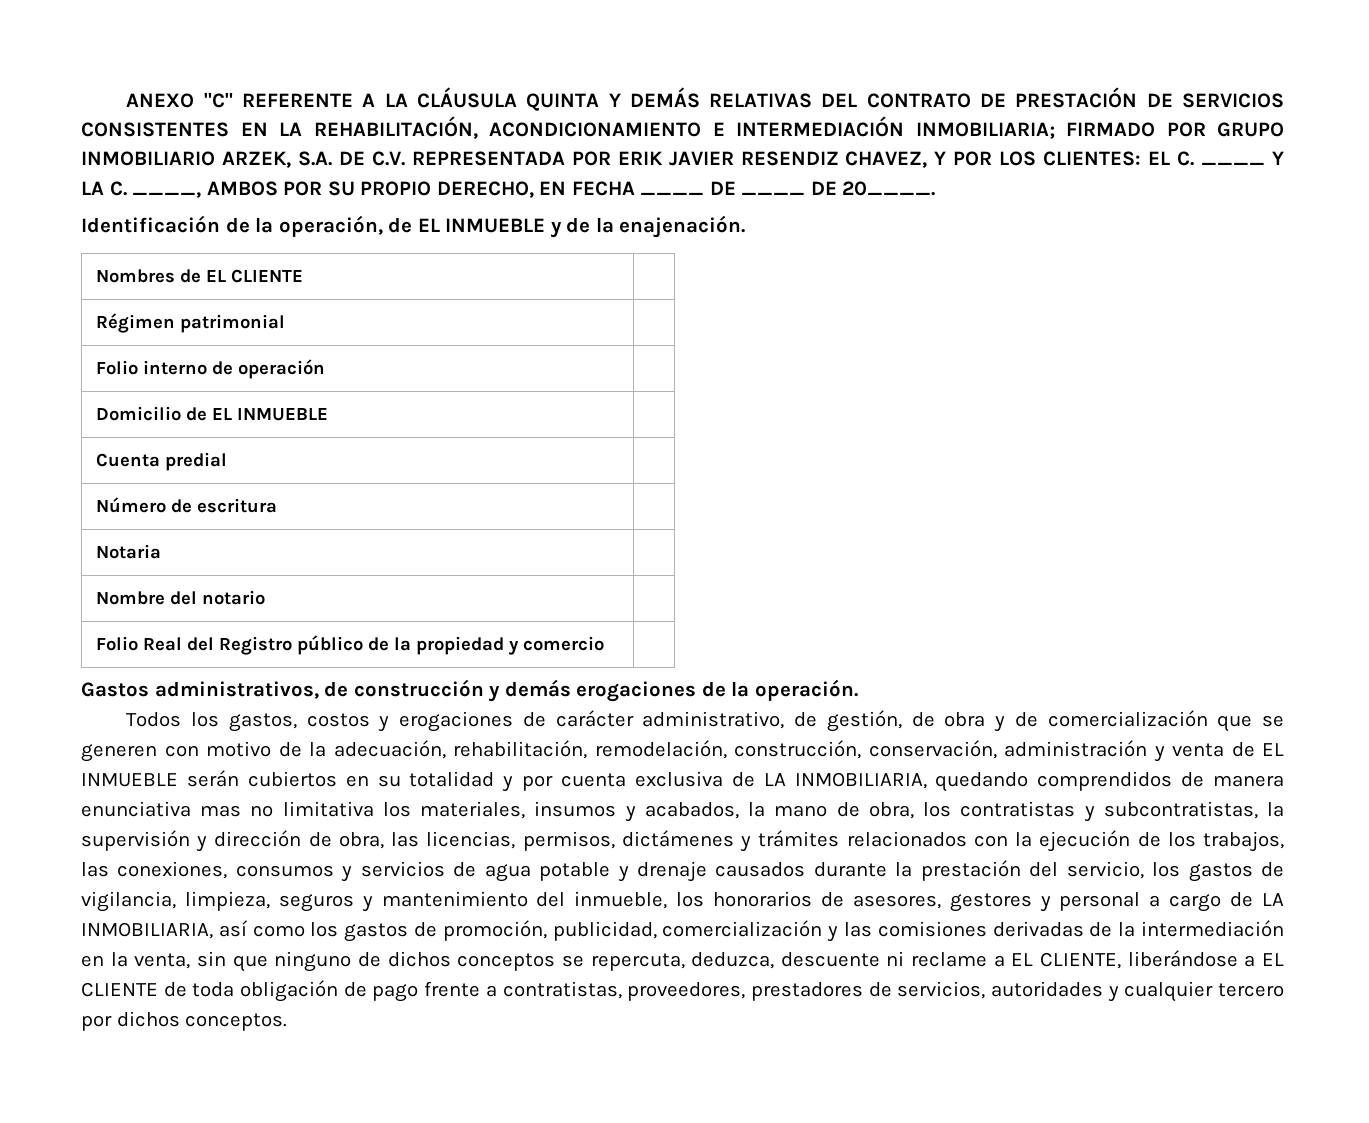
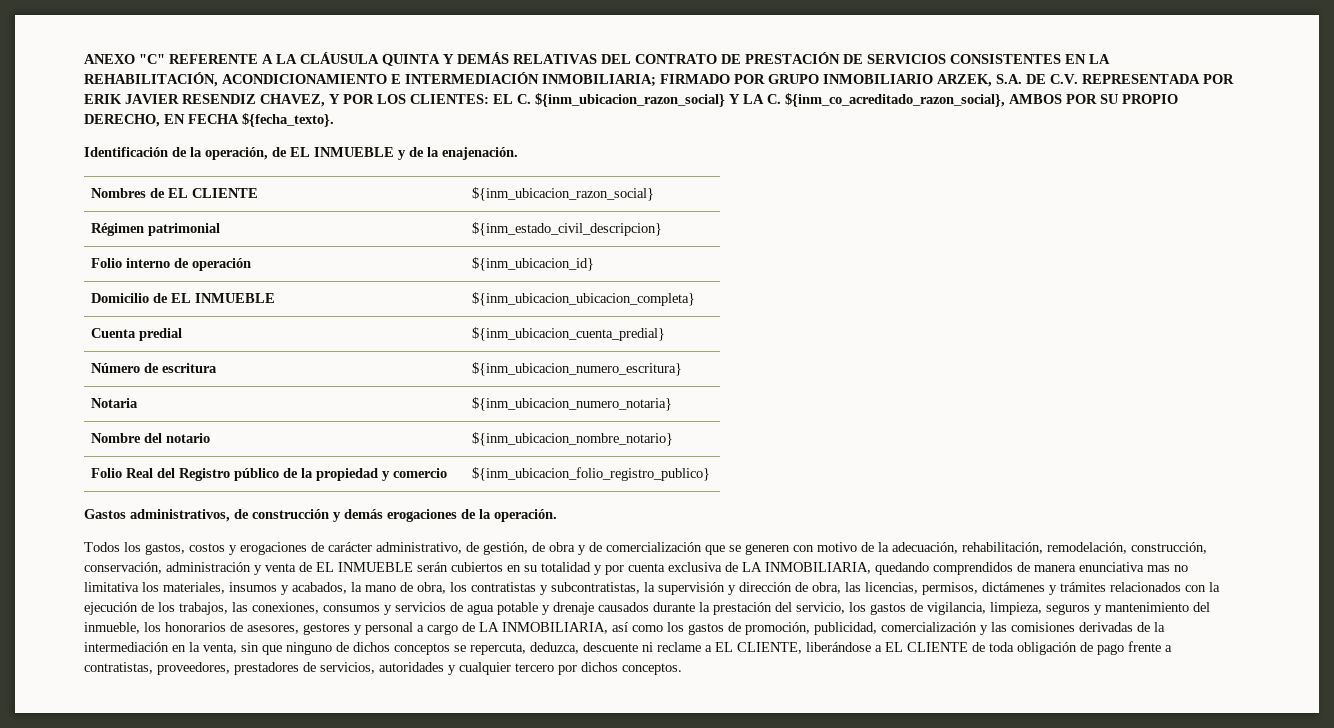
- ANEXO "C" REFERENTE A LA CLÁUSULA QUINTA Y DEMÁS RELATIVAS DEL CONTRATO DE PRESTACIÓN DE SERVICIOS CONSISTENTES EN LA REHABILITACIÓN, ACONDICIONAMIENTO E INTERMEDIACIÓN INMOBILIARIA; FIRMADO POR GRUPO INMOBILIARIO ARZEK, S.A. DE C.V. REPRESENTADA POR ERIK JAVIER RESENDIZ CHAVEZ, Y POR LOS CLIENTES: EL C. ____ Y LA C. ____, AMBOS POR SU PROPIO DERECHO, EN FECHA ____ DE ____ DE 20____.
+ ANEXO "C" REFERENTE A LA CLÁUSULA QUINTA Y DEMÁS RELATIVAS DEL CONTRATO DE PRESTACIÓN DE SERVICIOS CONSISTENTES EN LA REHABILITACIÓN, ACONDICIONAMIENTO E INTERMEDIACIÓN INMOBILIARIA; FIRMADO POR GRUPO INMOBILIARIO ARZEK, S.A. DE C.V. REPRESENTADA POR ERIK JAVIER RESENDIZ CHAVEZ, Y POR LOS CLIENTES: EL C. ${inm_ubicacion_razon_social} Y LA C. ${inm_co_acreditado_razon_social}, AMBOS POR SU PROPIO DERECHO, EN FECHA ${fecha_texto}.
- Nombres de EL CLIENTE |
+ Nombres de EL CLIENTE | ${inm_ubicacion_razon_social}
- Régimen patrimonial |
+ Régimen patrimonial | ${inm_estado_civil_descripcion}
- Folio interno de operación |
+ Folio interno de operación | ${inm_ubicacion_id}
- Domicilio de EL INMUEBLE |
+ Domicilio de EL INMUEBLE | ${inm_ubicacion_ubicacion_completa}
- Cuenta predial |
+ Cuenta predial | ${inm_ubicacion_cuenta_predial}
- Número de escritura |
+ Número de escritura | ${inm_ubicacion_numero_escritura}
- Notaria |
+ Notaria | ${inm_ubicacion_numero_notaria}
- Nombre del notario |
+ Nombre del notario | ${inm_ubicacion_nombre_notario}
- Folio Real del Registro público de la propiedad y comercio |
+ Folio Real del Registro público de la propiedad y comercio | ${inm_ubicacion_folio_registro_publico}

